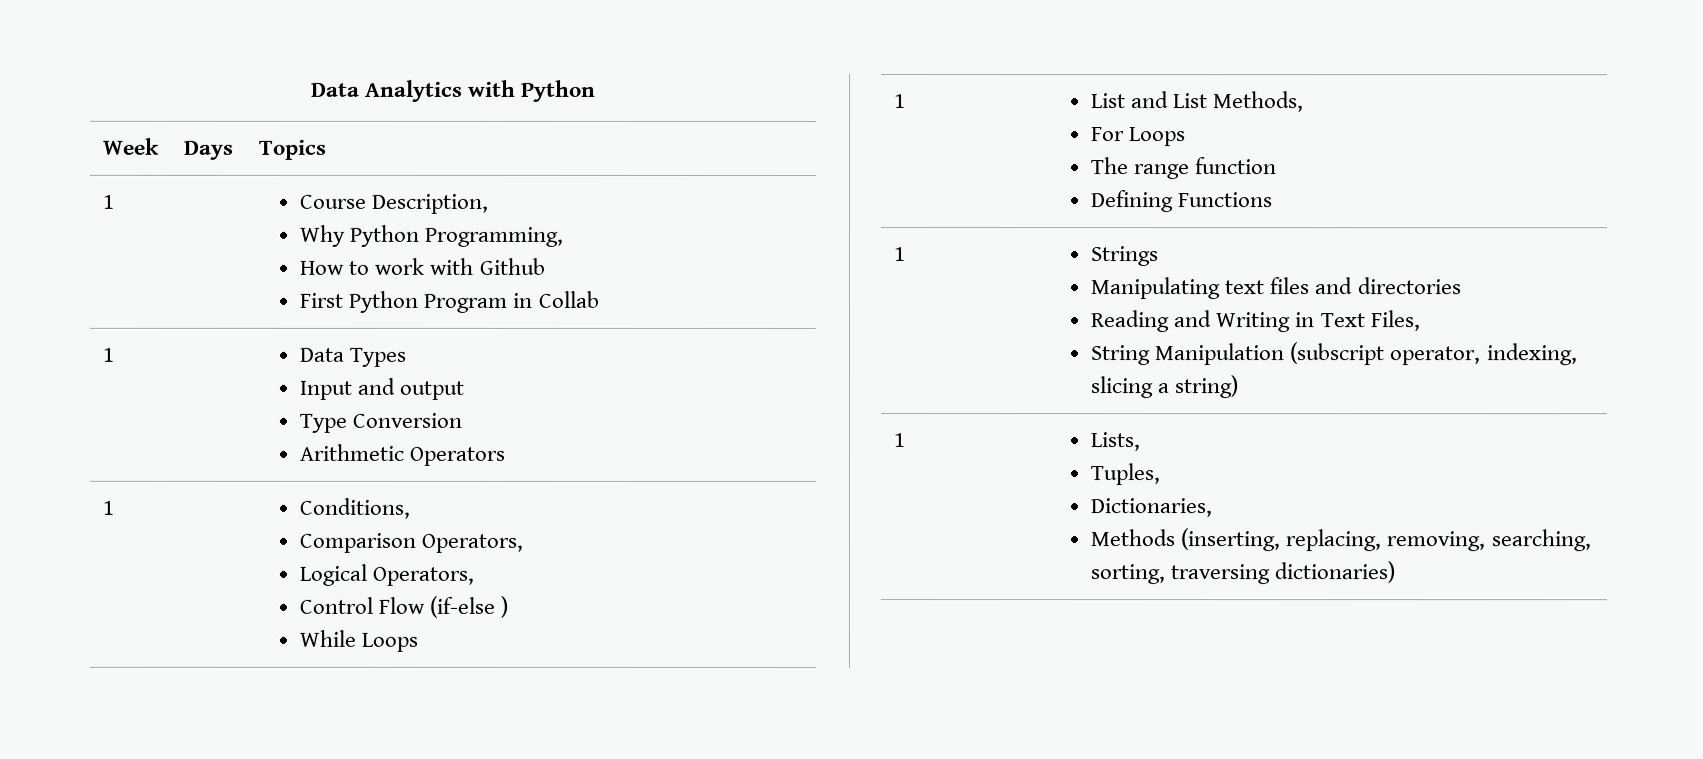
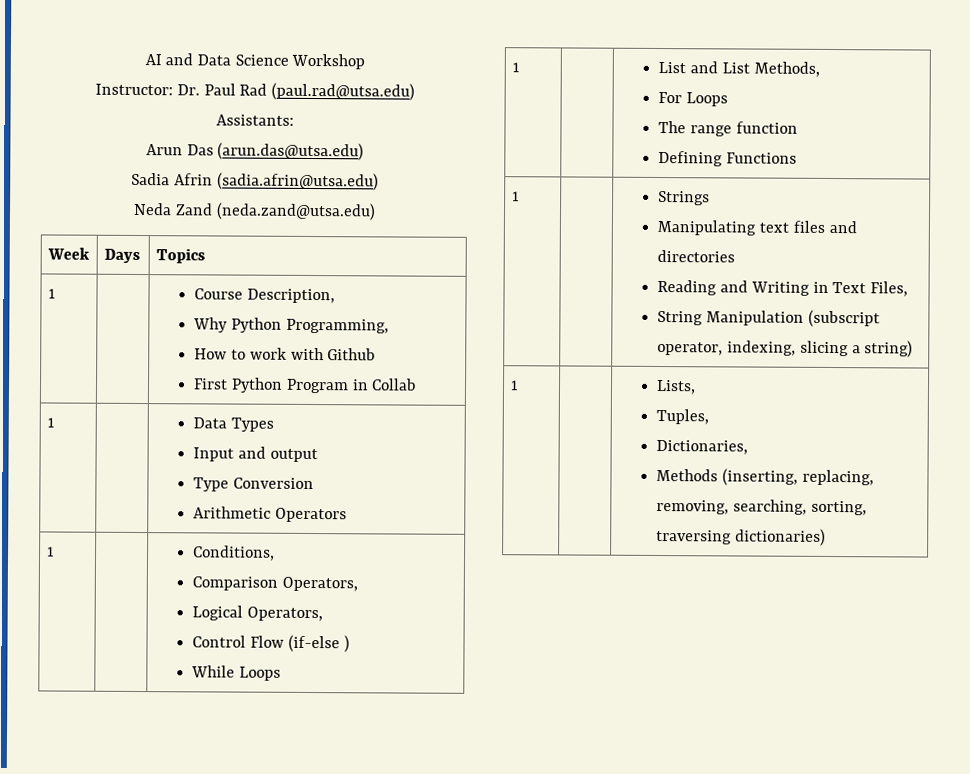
- Data Analytics with Python
+ AI and Data Science Workshop
+ Instructor: Dr. Paul Rad (paul.rad@utsa.edu)
+ Assistants:
+ Arun Das (arun.das@utsa.edu)
+ Sadia Afrin (sadia.afrin@utsa.edu)
+ Neda Zand (neda.zand@utsa.edu)

